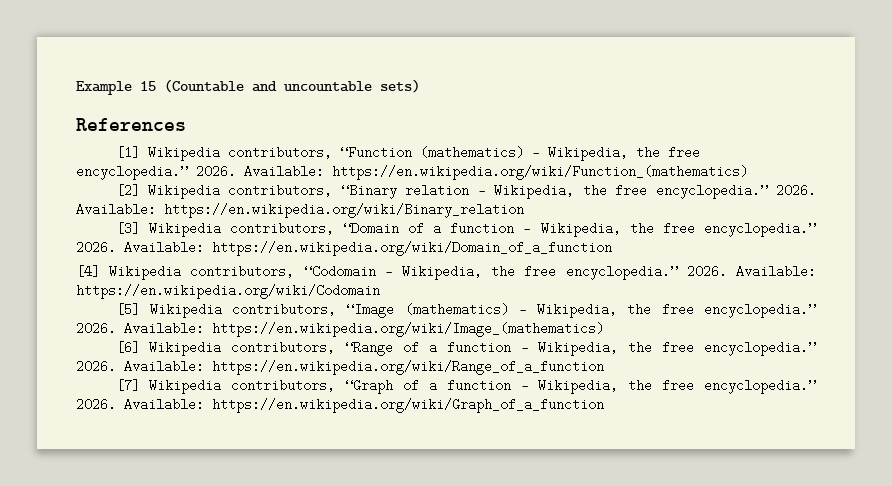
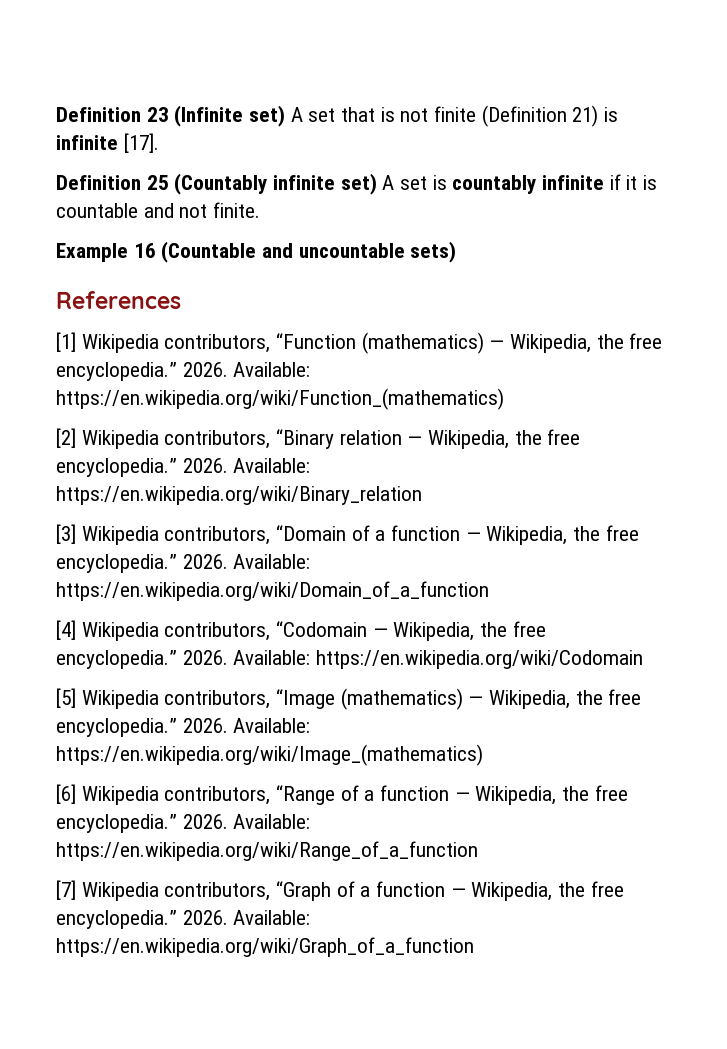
- Example 15 (Countable and uncountable sets)
+ Definition 23 (Infinite set) A set that is not finite (Definition 21) is infinite [17].
+ Definition 25 (Countably infinite set) A set is countably infinite if it is countable and not finite.
+ Example 16 (Countable and uncountable sets)

